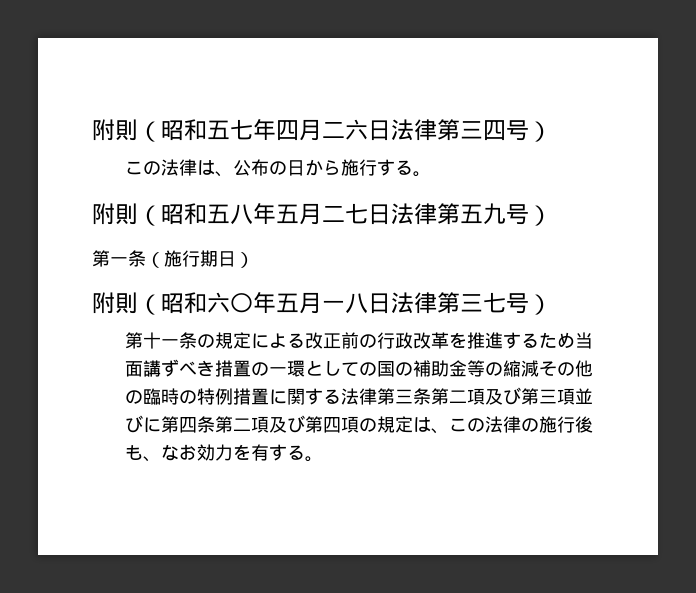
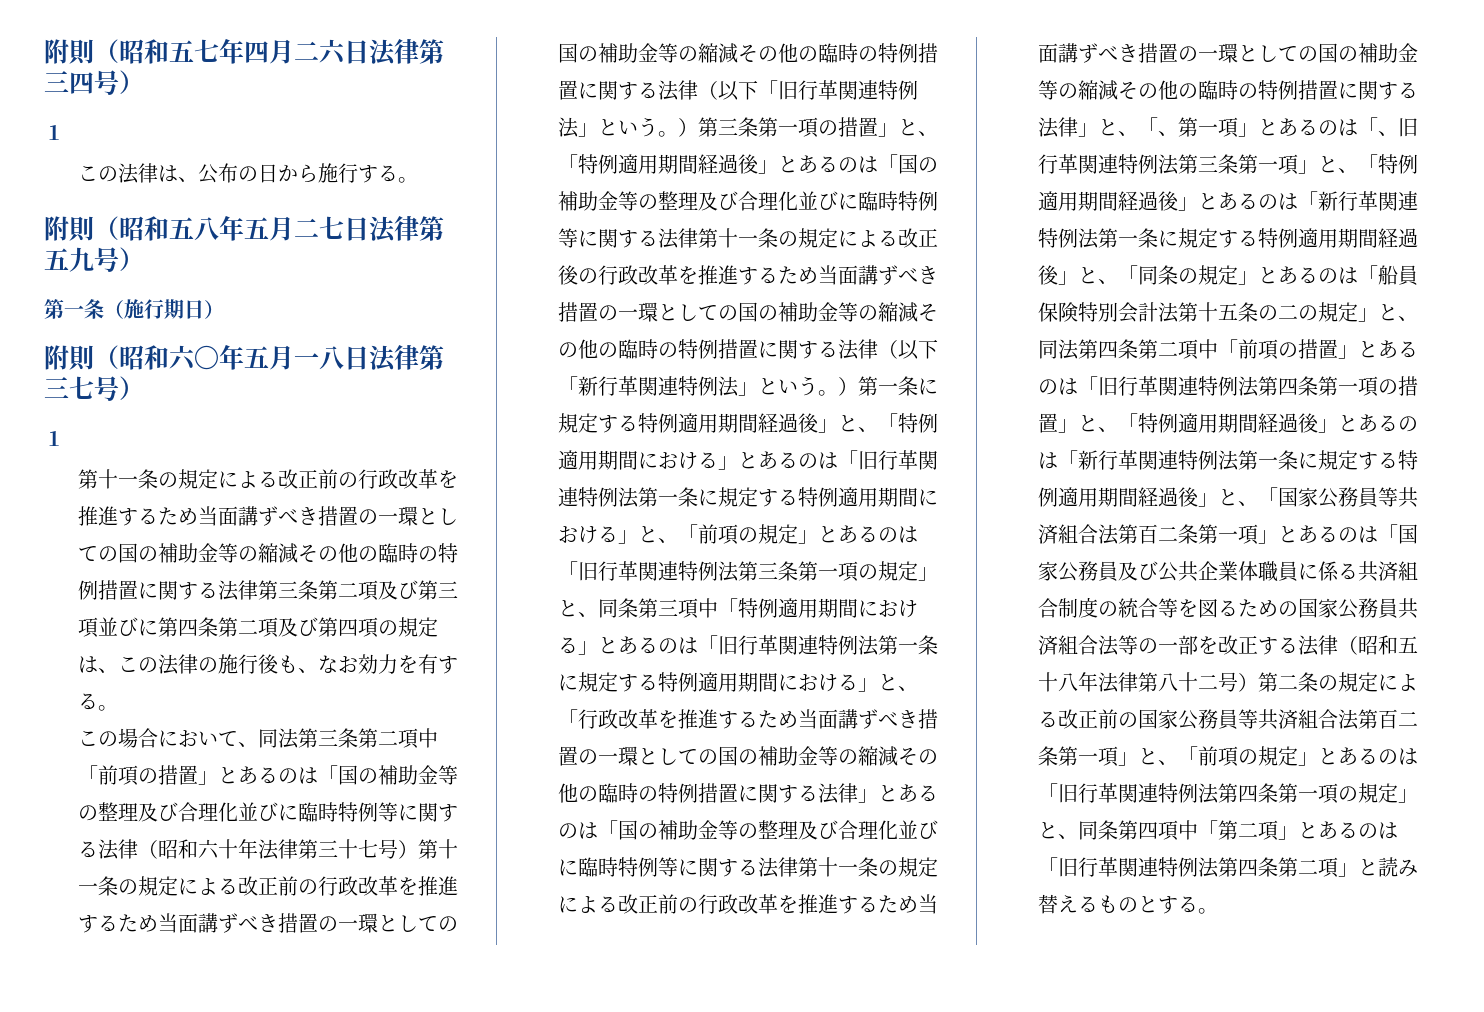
  附則（昭和五七年四月二六日法律第三四号）
+ １
  附則（昭和六〇年五月一八日法律第三七号）
+ １
+ この場合において、同法第三条第二項中「前項の措置」とあるのは「国の補助金等の整理及び合理化並びに臨時特例等に関する法律（昭和六十年法律第三十七号）第十一条の規定による改正前の行政改革を推進するため当面講ずべき措置の一環としての国の補助金等の縮減その他の臨時の特例措置に関する法律（以下「旧行革関連特例法」という。）第三条第一項の措置」と、「特例適用期間経過後」とあるのは「国の補助金等の整理及び合理化並びに臨時特例等に関する法律第十一条の規定による改正後の行政改革を推進するため当面講ずべき措置の一環としての国の補助金等の縮減その他の臨時の特例措置に関する法律（以下「新行革関連特例法」という。）第一条に規定する特例適用期間経過後」と、「特例適用期間における」とあるのは「旧行革関連特例法第一条に規定する特例適用期間における」と、「前項の規定」とあるのは「旧行革関連特例法第三条第一項の規定」と、同条第三項中「特例適用期間における」とあるのは「旧行革関連特例法第一条に規定する特例適用期間における」と、「行政改革を推進するため当面講ずべき措置の一環としての国の補助金等の縮減その他の臨時の特例措置に関する法律」とあるのは「国の補助金等の整理及び合理化並びに臨時特例等に関する法律第十一条の規定による改正前の行政改革を推進するため当面講ずべき措置の一環としての国の補助金等の縮減その他の臨時の特例措置に関する法律」と、「、第一項」とあるのは「、旧行革関連特例法第三条第一項」と、「特例適用期間経過後」とあるのは「新行革関連特例法第一条に規定する特例適用期間経過後」と、「同条の規定」とあるのは「船員保険特別会計法第十五条の二の規定」と、同法第四条第二項中「前項の措置」とあるのは「旧行革関連特例法第四条第一項の措置」と、「特例適用期間経過後」とあるのは「新行革関連特例法第一条に規定する特例適用期間経過後」と、「国家公務員等共済組合法第百二条第一項」とあるのは「国家公務員及び公共企業体職員に係る共済組合制度の統合等を図るための国家公務員共済組合法等の一部を改正する法律（昭和五十八年法律第八十二号）第二条の規定による改正前の国家公務員等共済組合法第百二条第一項」と、「前項の規定」とあるのは「旧行革関連特例法第四条第一項の規定」と、同条第四項中「第二項」とあるのは「旧行革関連特例法第四条第二項」と読み替えるものとする。

